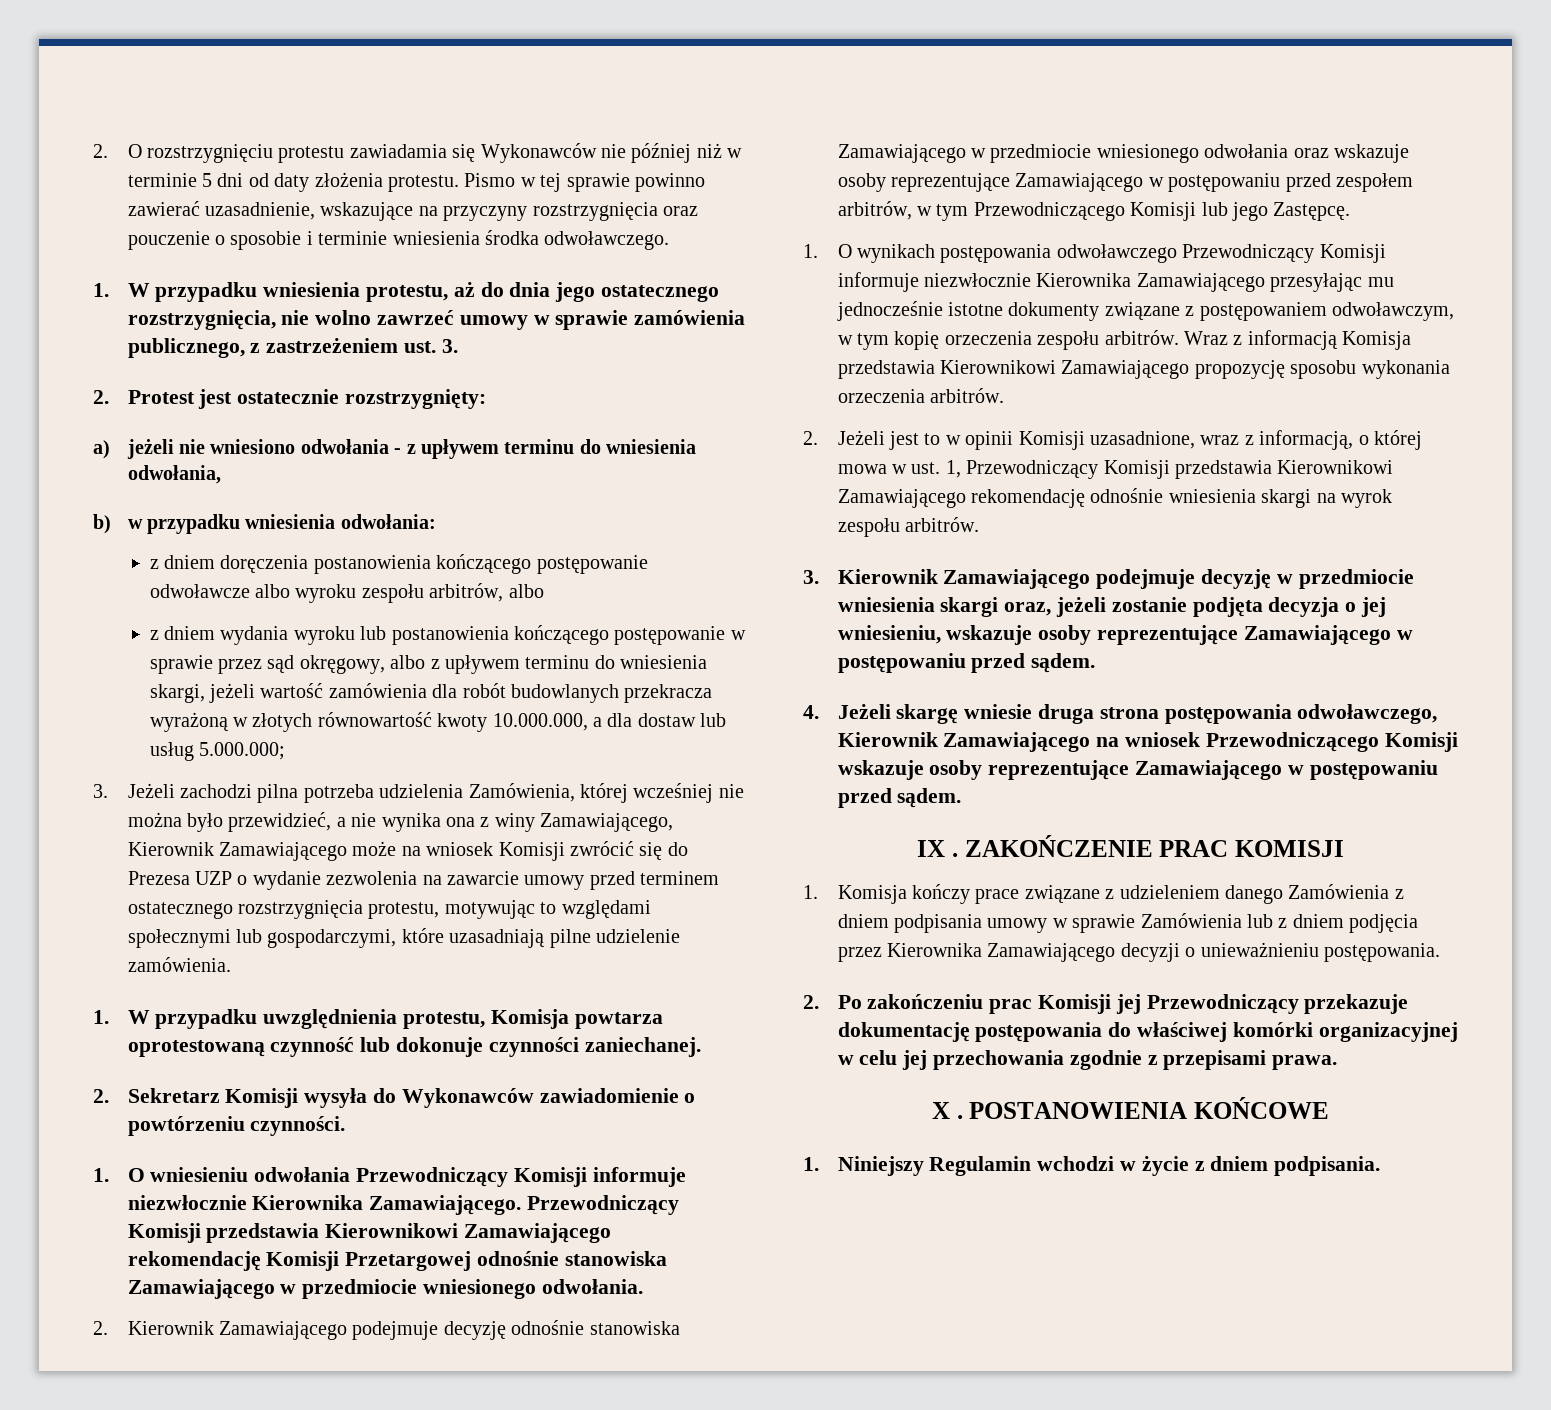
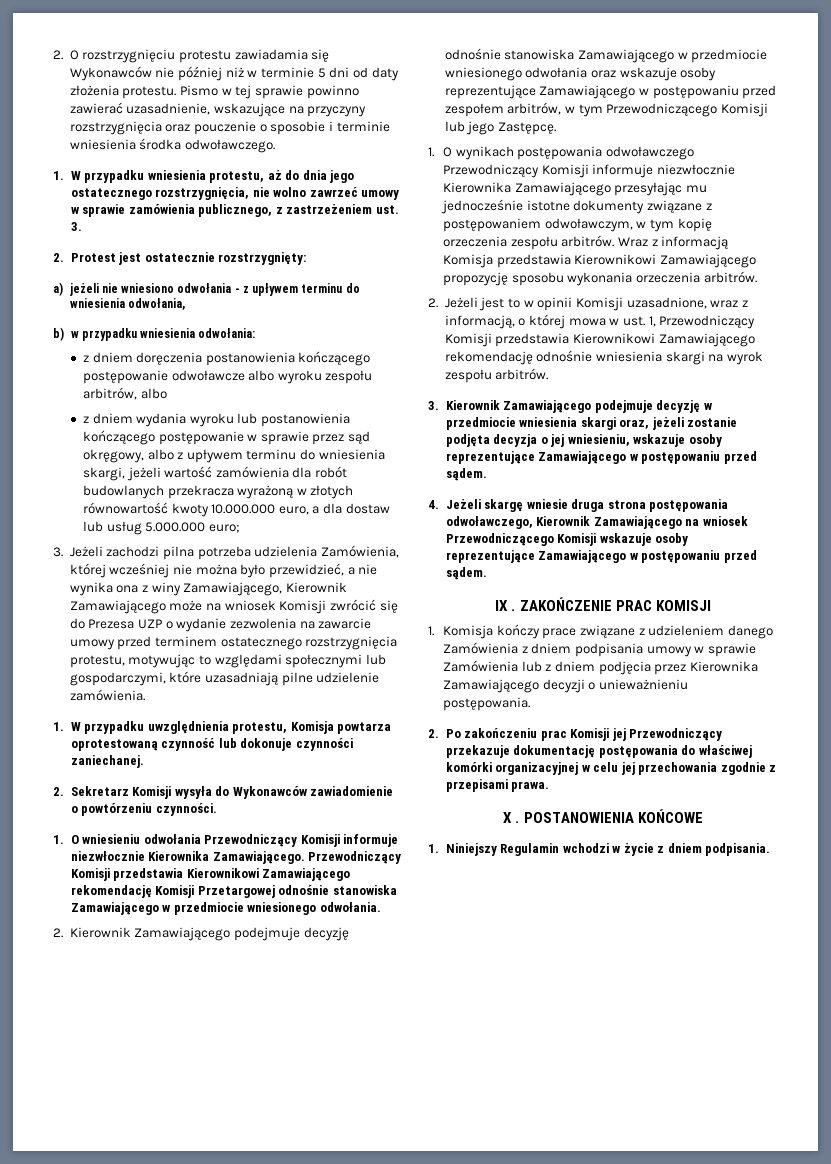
- z dniem wydania wyroku lub postanowienia kończącego postępowanie w sprawie przez sąd okręgowy, albo z upływem terminu do wniesienia skargi, jeżeli wartość zamówienia dla robót budowlanych przekracza wyrażoną w złotych równowartość kwoty 10.000.000, a dla dostaw lub usług 5.000.000;
+ z dniem wydania wyroku lub postanowienia kończącego postępowanie w sprawie przez sąd okręgowy, albo z upływem terminu do wniesienia skargi, jeżeli wartość zamówienia dla robót budowlanych przekracza wyrażoną w złotych równowartość kwoty 10.000.000 euro, a dla dostaw lub usług 5.000.000 euro;

